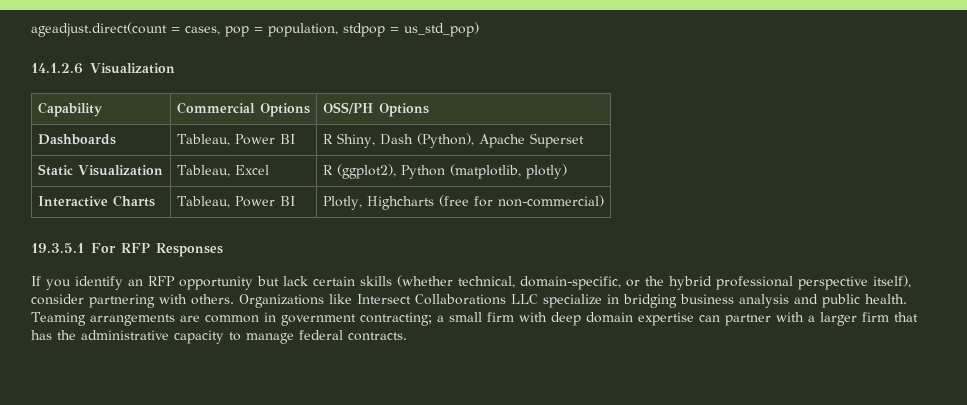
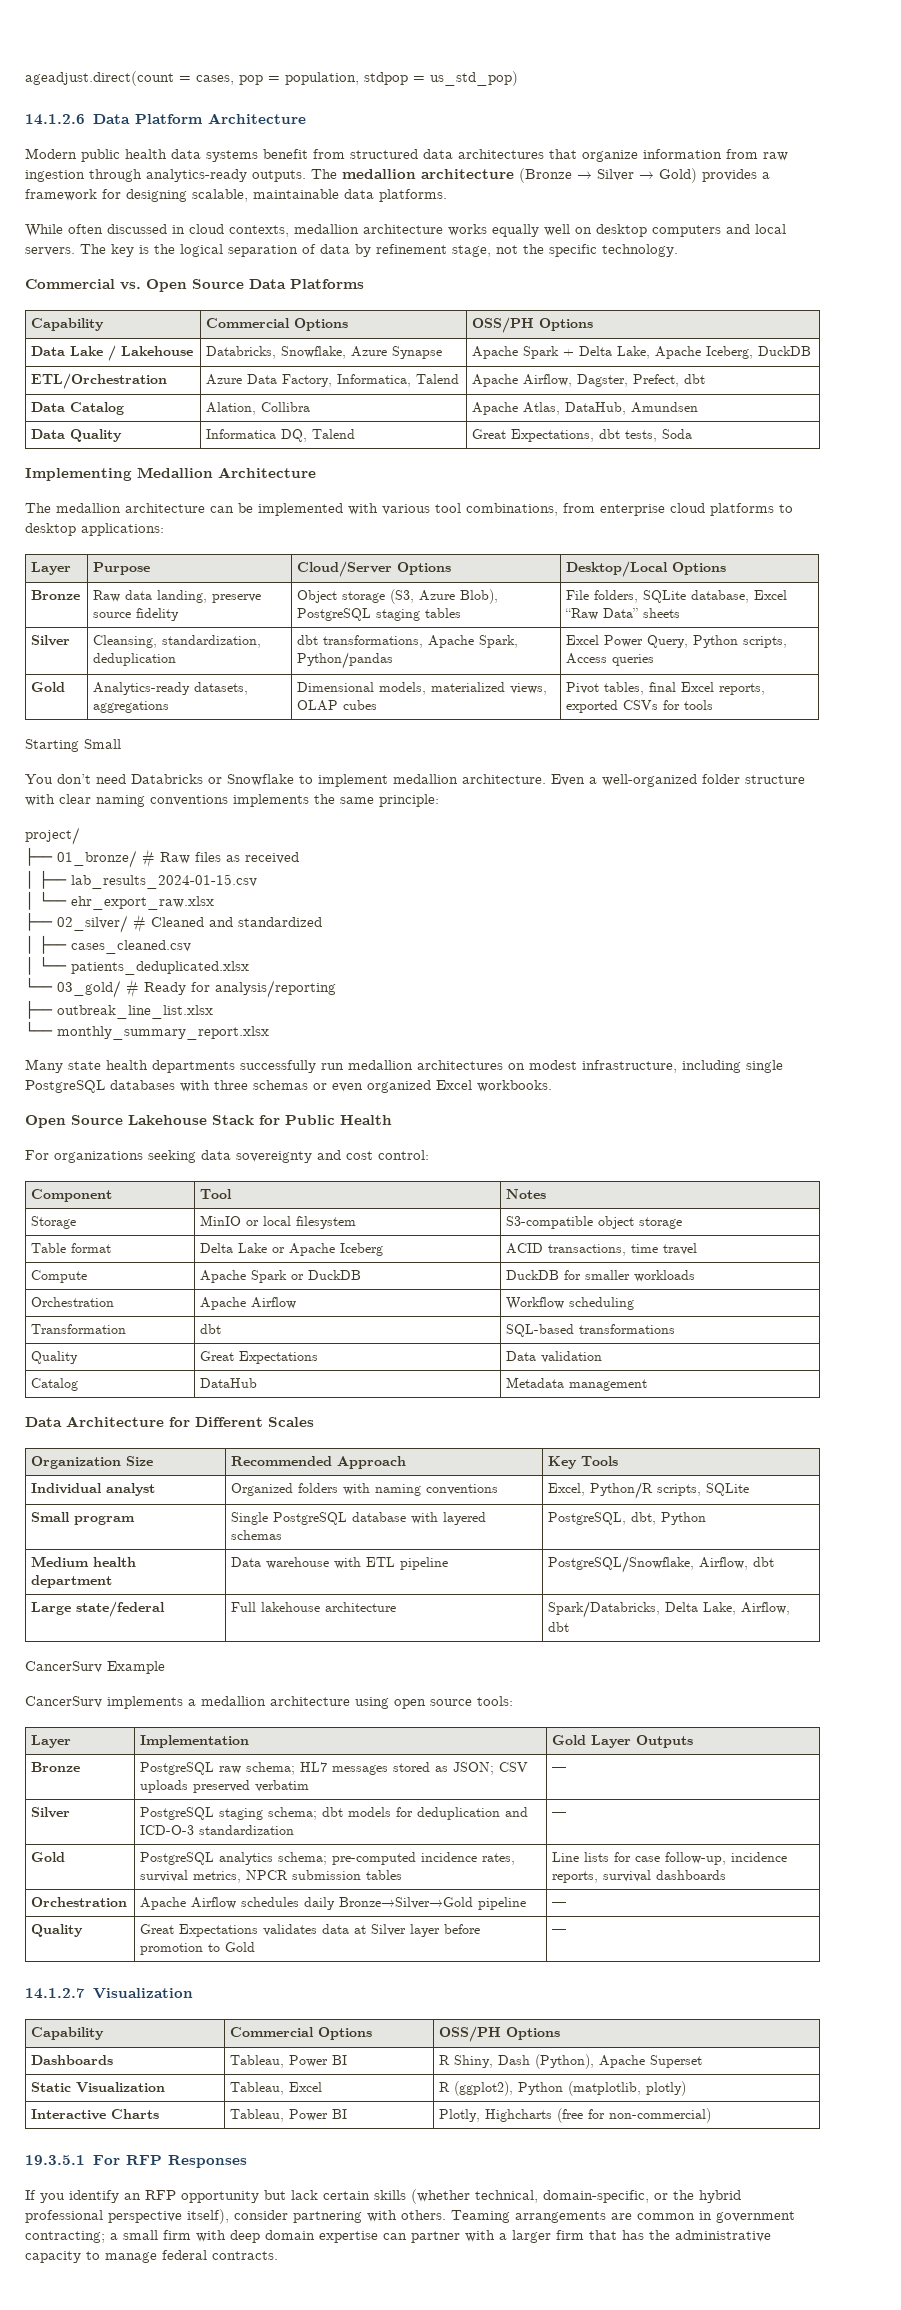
- 14.1.2.6 Visualization
+ 14.1.2.6 Data Platform Architecture
+ Modern public health data systems benefit from structured data architectures that organize information from raw ingestion through analytics-ready outputs. The medallion architecture (Bronze → Silver → Gold) provides a framework for designing scalable, maintainable data platforms.
+ While often discussed in cloud contexts, medallion architecture works equally well on desktop computers and local servers. The key is the logical separation of data by refinement stage, not the specific technology.
+ Commercial vs. Open Source Data Platforms
+ Capability | Commercial Options | OSS/PH Options
+ Data Lake / Lakehouse | Databricks, Snowflake, Azure Synapse | Apache Spark + Delta Lake, Apache Iceberg, DuckDB
+ ETL/Orchestration | Azure Data Factory, Informatica, Talend | Apache Airflow, Dagster, Prefect, dbt
+ Data Catalog | Alation, Collibra | Apache Atlas, DataHub, Amundsen
+ Data Quality | Informatica DQ, Talend | Great Expectations, dbt tests, Soda
+ Implementing Medallion Architecture
+ The medallion architecture can be implemented with various tool combinations, from enterprise cloud platforms to desktop applications:
+ Layer | Purpose | Cloud/Server Options | Desktop/Local Options
+ Bronze | Raw data landing, preserve source fidelity | Object storage (S3, Azure Blob), PostgreSQL staging tables | File folders, SQLite database, Excel “Raw Data” sheets
+ Silver | Cleansing, standardization, deduplication | dbt transformations, Apache Spark, Python/pandas | Excel Power Query, Python scripts, Access queries
+ Gold | Analytics-ready datasets, aggregations | Dimensional models, materialized views, OLAP cubes | Pivot tables, final Excel reports, exported CSVs for tools
+ Starting Small
+ You don’t need Databricks or Snowflake to implement medallion architecture. Even a well-organized folder structure with clear naming conventions implements the same principle:
+ project/
+ ├── 01_bronze/ # Raw files as received
+ │ ├── lab_results_2024-01-15.csv
+ │ └── ehr_export_raw.xlsx
+ ├── 02_silver/ # Cleaned and standardized
+ │ ├── cases_cleaned.csv
+ │ └── patients_deduplicated.xlsx
+ └── 03_gold/ # Ready for analysis/reporting
+ ├── outbreak_line_list.xlsx
+ └── monthly_summary_report.xlsx
+ Many state health departments successfully run medallion architectures on modest infrastructure, including single PostgreSQL databases with three schemas or even organized Excel workbooks.
+ Open Source Lakehouse Stack for Public Health
+ For organizations seeking data sovereignty and cost control:
+ Component | Tool | Notes
+ Storage | MinIO or local filesystem | S3-compatible object storage
+ Table format | Delta Lake or Apache Iceberg | ACID transactions, time travel
+ Compute | Apache Spark or DuckDB | DuckDB for smaller workloads
+ Orchestration | Apache Airflow | Workflow scheduling
+ Transformation | dbt | SQL-based transformations
+ Quality | Great Expectations | Data validation
+ Catalog | DataHub | Metadata management
+ Data Architecture for Different Scales
+ Organization Size | Recommended Approach | Key Tools
+ Individual analyst | Organized folders with naming conventions | Excel, Python/R scripts, SQLite
+ Small program | Single PostgreSQL database with layered schemas | PostgreSQL, dbt, Python
+ Medium health department | Data warehouse with ETL pipeline | PostgreSQL/Snowflake, Airflow, dbt
+ Large state/federal | Full lakehouse architecture | Spark/Databricks, Delta Lake, Airflow, dbt
+ CancerSurv Example
+ CancerSurv implements a medallion architecture using open source tools:
+ Layer | Implementation | Gold Layer Outputs
+ Bronze | PostgreSQL raw schema; HL7 messages stored as JSON; CSV uploads preserved verbatim | —
+ Silver | PostgreSQL staging schema; dbt models for deduplication and ICD-O-3 standardization | —
+ Gold | PostgreSQL analytics schema; pre-computed incidence rates, survival metrics, NPCR submission tables | Line lists for case follow-up, incidence reports, survival dashboards
+ Orchestration | Apache Airflow schedules daily Bronze→Silver→Gold pipeline | —
+ Quality | Great Expectations validates data at Silver layer before promotion to Gold | —
+ 14.1.2.7 Visualization
- Organizations like Intersect Collaborations LLC specialize in bridging business analysis and public health.

